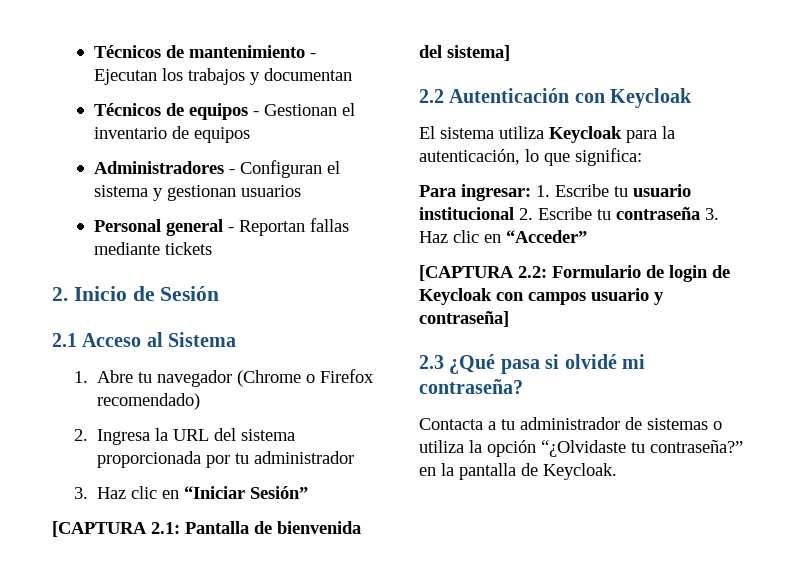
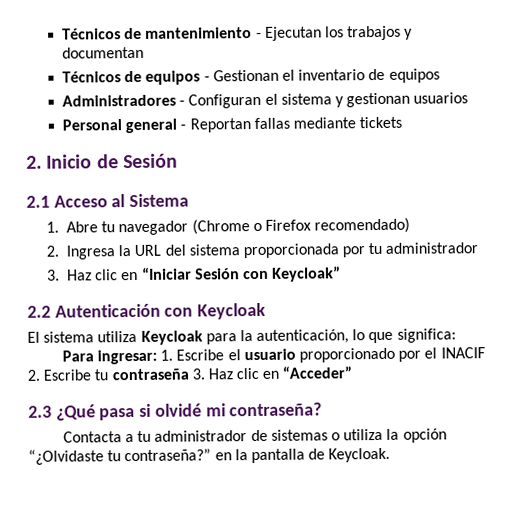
- 3. Haz clic en “Iniciar Sesión”
- [CAPTURA 2.1: Pantalla de bienvenida del sistema]
+ 3. Haz clic en “Iniciar Sesión con Keycloak”
- Para ingresar: 1. Escribe tu usuario institucional 2. Escribe tu contraseña 3. Haz clic en “Acceder”
+ Para ingresar: 1. Escribe el usuario proporcionado por el INACIF 2. Escribe tu contraseña 3. Haz clic en “Acceder”
- [CAPTURA 2.2: Formulario de login de Keycloak con campos usuario y contraseña]

